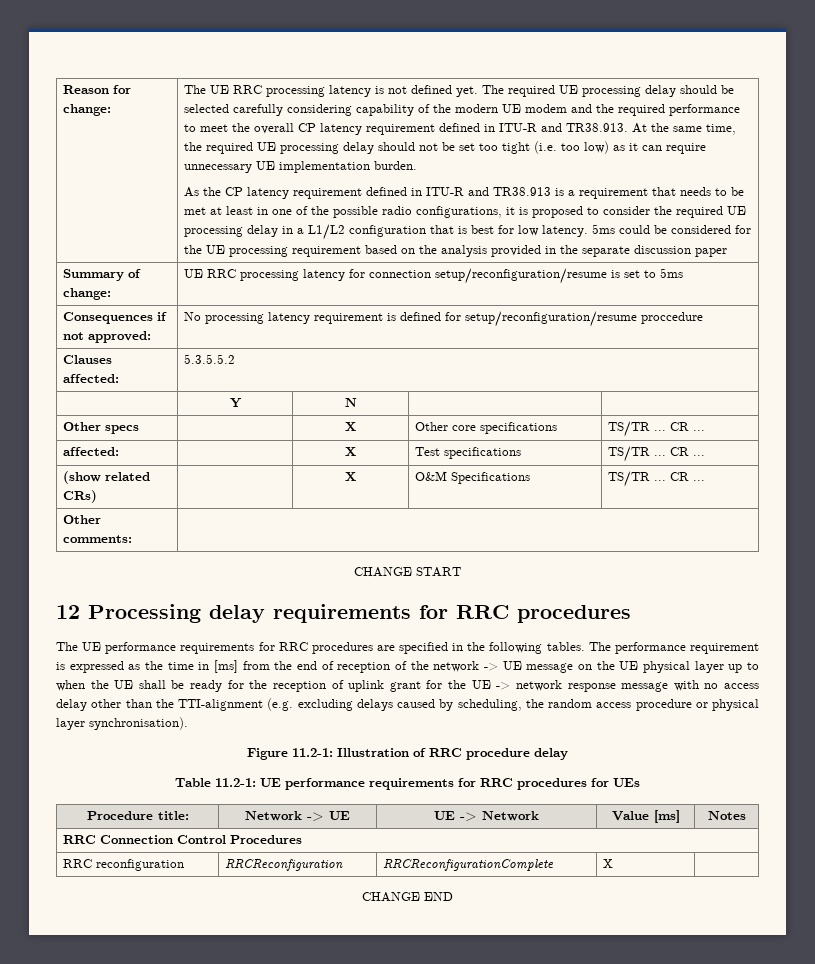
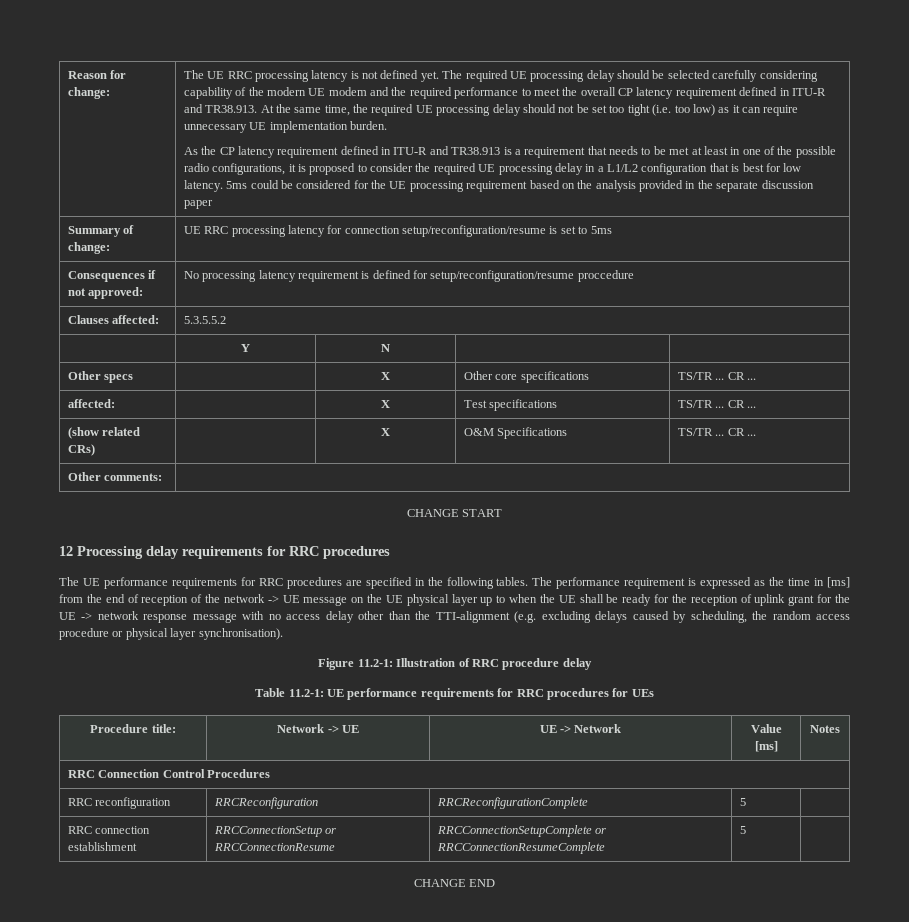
- RRC reconfiguration | RRCReconfiguration | RRCReconfigurationComplete | X |
+ RRC reconfiguration | RRCReconfiguration | RRCReconfigurationComplete | 5 |
+ RRC connection establishment | RRCConnectionSetup or RRCConnectionResume | RRCConnectionSetupComplete or RRCConnectionResumeComplete | 5 |

